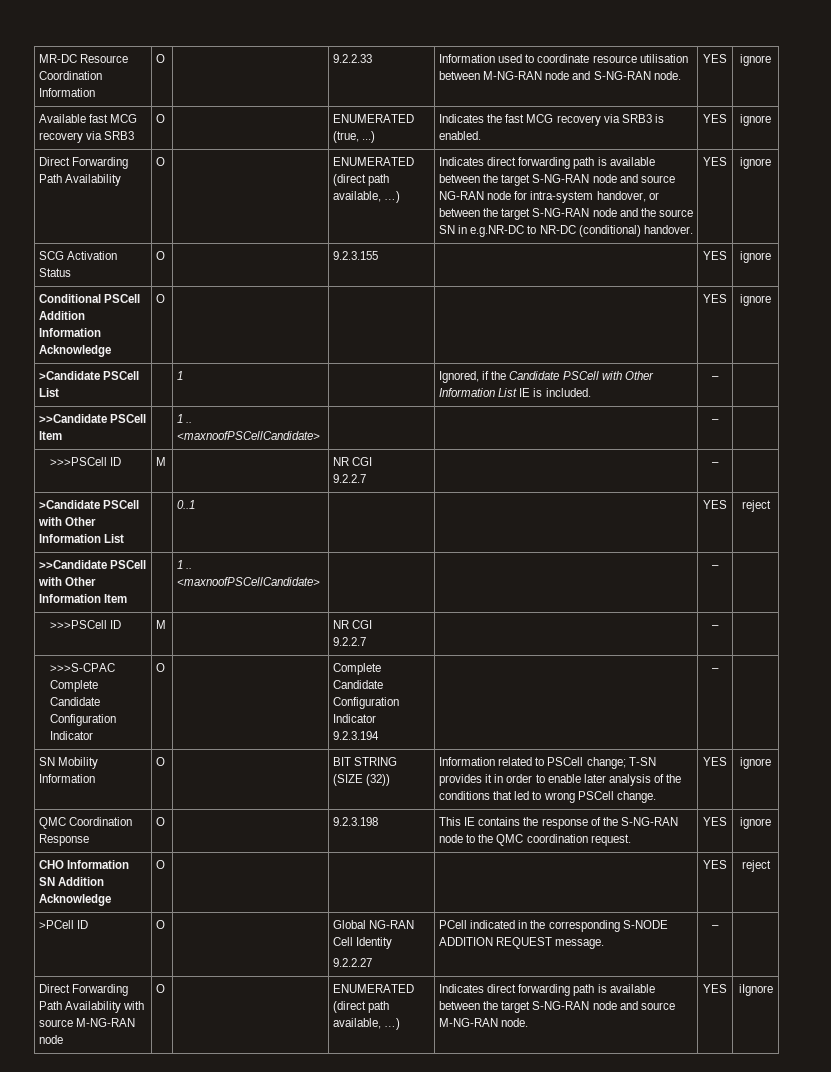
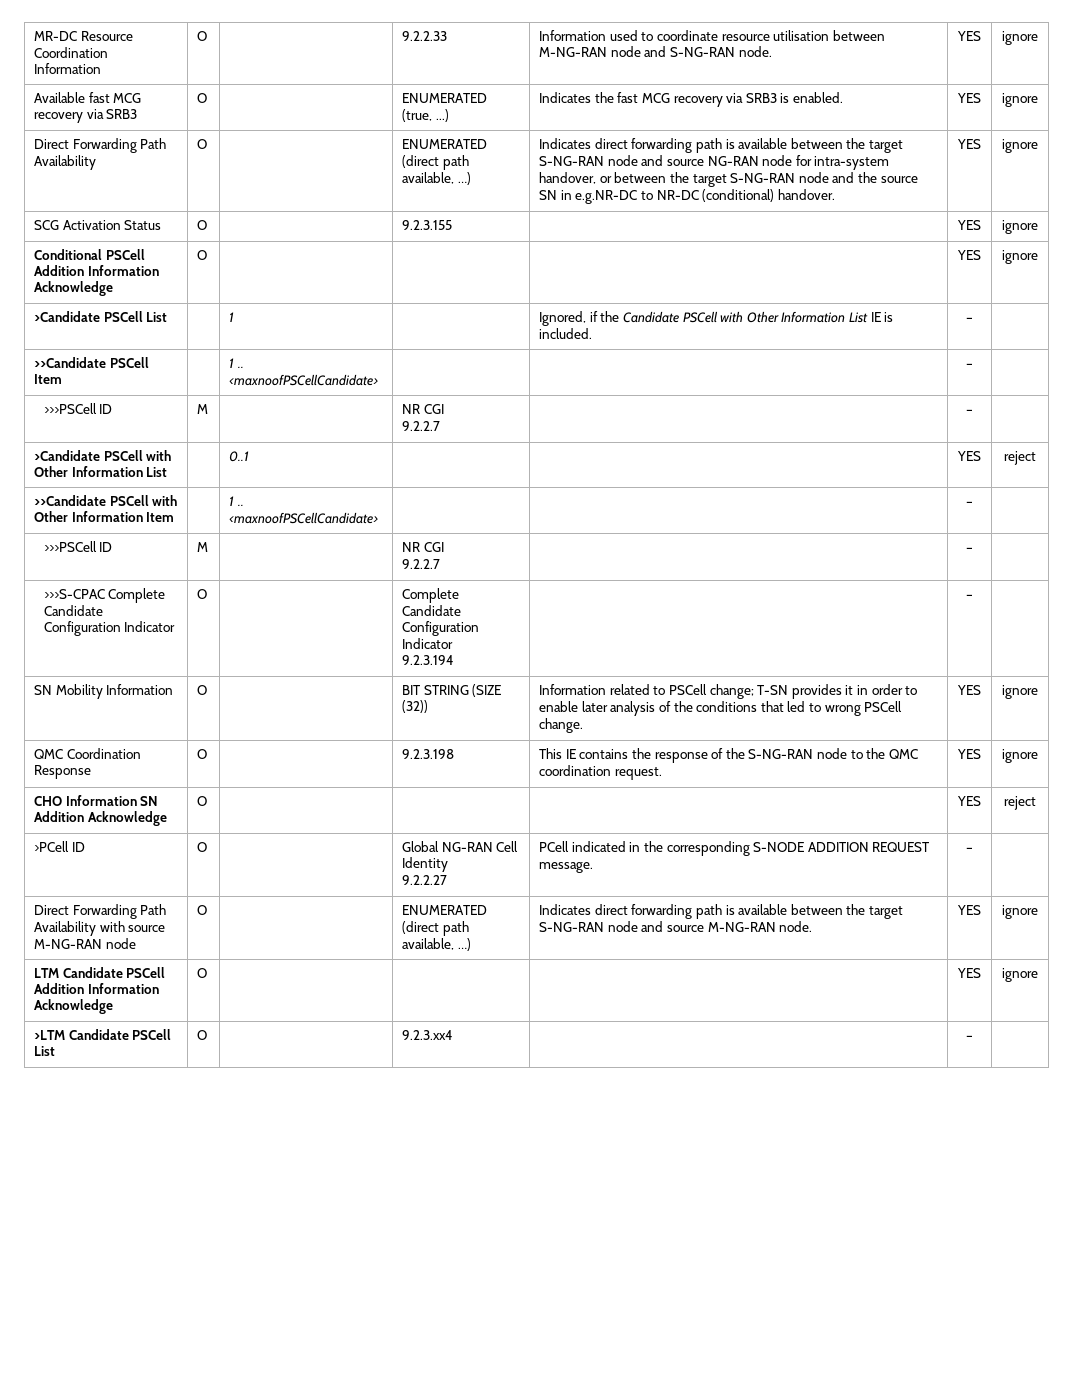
- Direct Forwarding Path Availability with source M-NG-RAN node | O | | ENUMERATED (direct path available, …) | Indicates direct forwarding path is available between the target S-NG-RAN node and source M-NG-RAN node. | YES | iIgnore
+ Direct Forwarding Path Availability with source M-NG-RAN node | O | | ENUMERATED (direct path available, …) | Indicates direct forwarding path is available between the target S-NG-RAN node and source M-NG-RAN node. | YES | ignore
+ LTM Candidate PSCell Addition Information Acknowledge | O | | | | YES | ignore
+ >LTM Candidate PSCell List | O | | 9.2.3.xx4 | | – |

